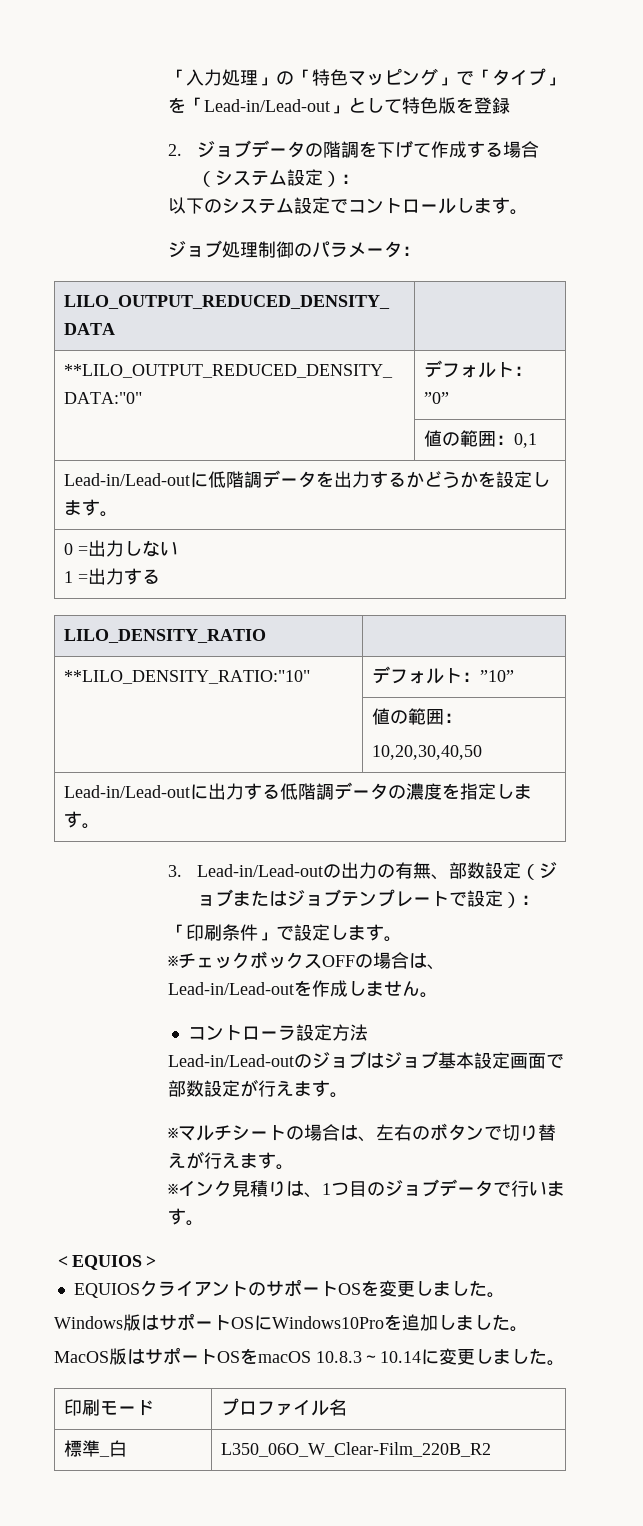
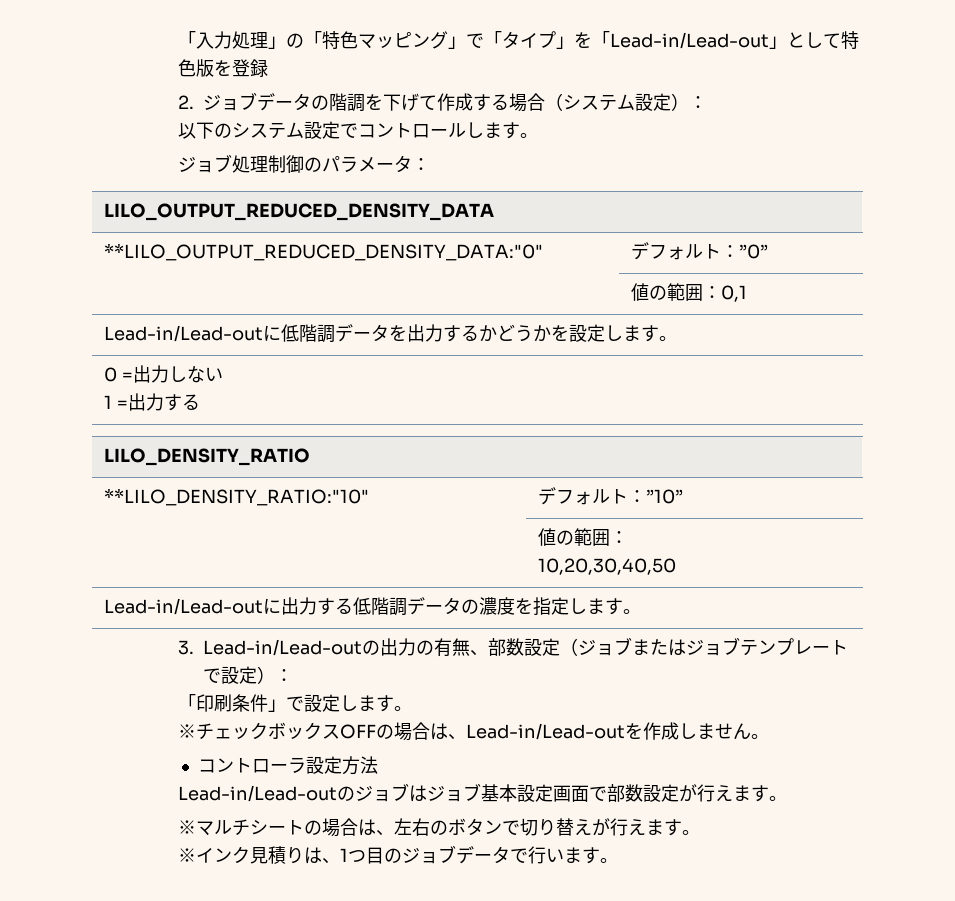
- ＜EQUIOS＞
- EQUIOSクライアントのサポートOSを変更しました。
- Windows版はサポートOSにWindows10Proを追加しました。
- MacOS版はサポートOSをmacOS 10.8.3～10.14に変更しました。
- 印刷モード | プロファイル名
- 標準_白 | L350_06O_W_Clear-Film_220B_R2

